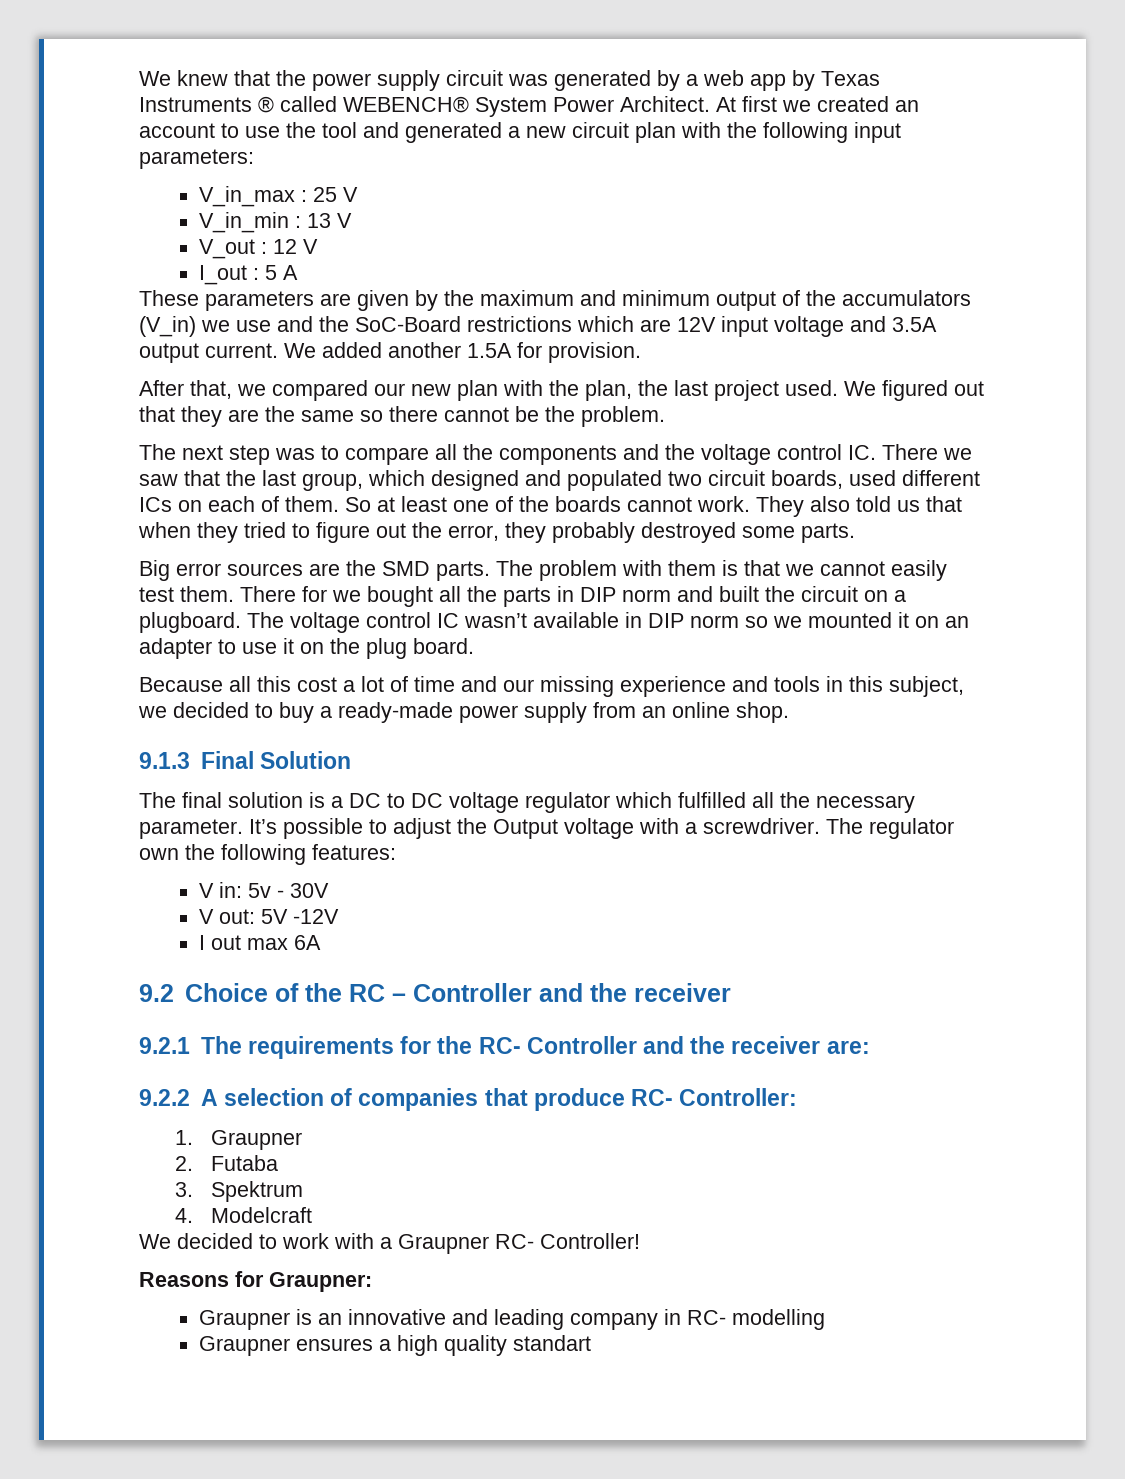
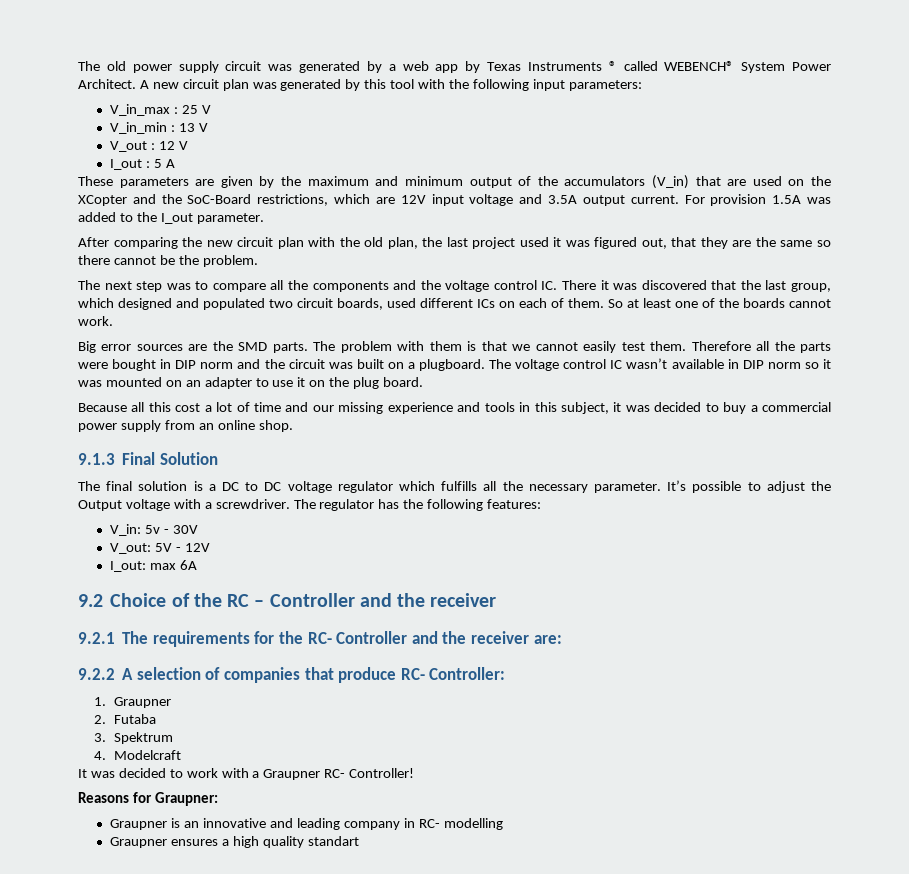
- We knew that the power supply circuit was generated by a web app by Texas Instruments ® called WEBENCH® System Power Architect.
+ The old power supply circuit was generated by a web app by Texas Instruments ® called WEBENCH® System Power Architect.
- At first we created an account to use the tool and generated a new circuit plan with the following input parameters:
+ A new circuit plan was generated by this tool with the following input parameters:
- These parameters are given by the maximum and minimum output of the accumulators (V_in) we use and the SoC-Board restrictions which are 12V input voltage and 3.5A output current.
+ These parameters are given by the maximum and minimum output of the accumulators (V_in) that are used on the XCopter and the SoC-Board restrictions, which are 12V input voltage and 3.5A output current.
- We added another 1.5A for provision.
- After that, we compared our new plan with the plan, the last project used. We figured out that they are the same so there cannot be the problem.
+ For provision 1.5A was added to the I_out parameter.
+ After comparing the new circuit plan with the old plan, the last project used it was figured out, that they are the same so there cannot be the problem.
- The next step was to compare all the components and the voltage control IC. There we saw that the last group, which designed and populated two circuit boards, used different ICs on each of them.
+ The next step was to compare all the components and the voltage control IC. There it was discovered that the last group, which designed and populated two circuit boards, used different ICs on each of them.
- They also told us that when they tried to figure out the error, they probably destroyed some parts.
- There for we bought all the parts in DIP norm and built the circuit on a plugboard.
+ Therefore all the parts were bought in DIP norm and the circuit was built on a plugboard.
- The voltage control IC wasn’t available in DIP norm so we mounted it on an adapter to use it on the plug board.
+ The voltage control IC wasn’t available in DIP norm so it was mounted on an adapter to use it on the plug board.
- Because all this cost a lot of time and our missing experience and tools in this subject, we decided to buy a ready-made power supply from an online shop.
+ Because all this cost a lot of time and our missing experience and tools in this subject, it was decided to buy a commercial power supply from an online shop.
- The final solution is a DC to DC voltage regulator which fulfilled all the necessary parameter.
+ The final solution is a DC to DC voltage regulator which fulfills all the necessary parameter.
- The regulator own the following features:
+ The regulator has the following features:
- V in: 5v - 30V
+ V_in: 5v - 30V
- V out: 5V -12V
- I out max 6A
+ V_out: 5V - 12V
+ I_out: max 6A
- We decided to work with a Graupner RC- Controller!
+ It was decided to work with a Graupner RC- Controller!

